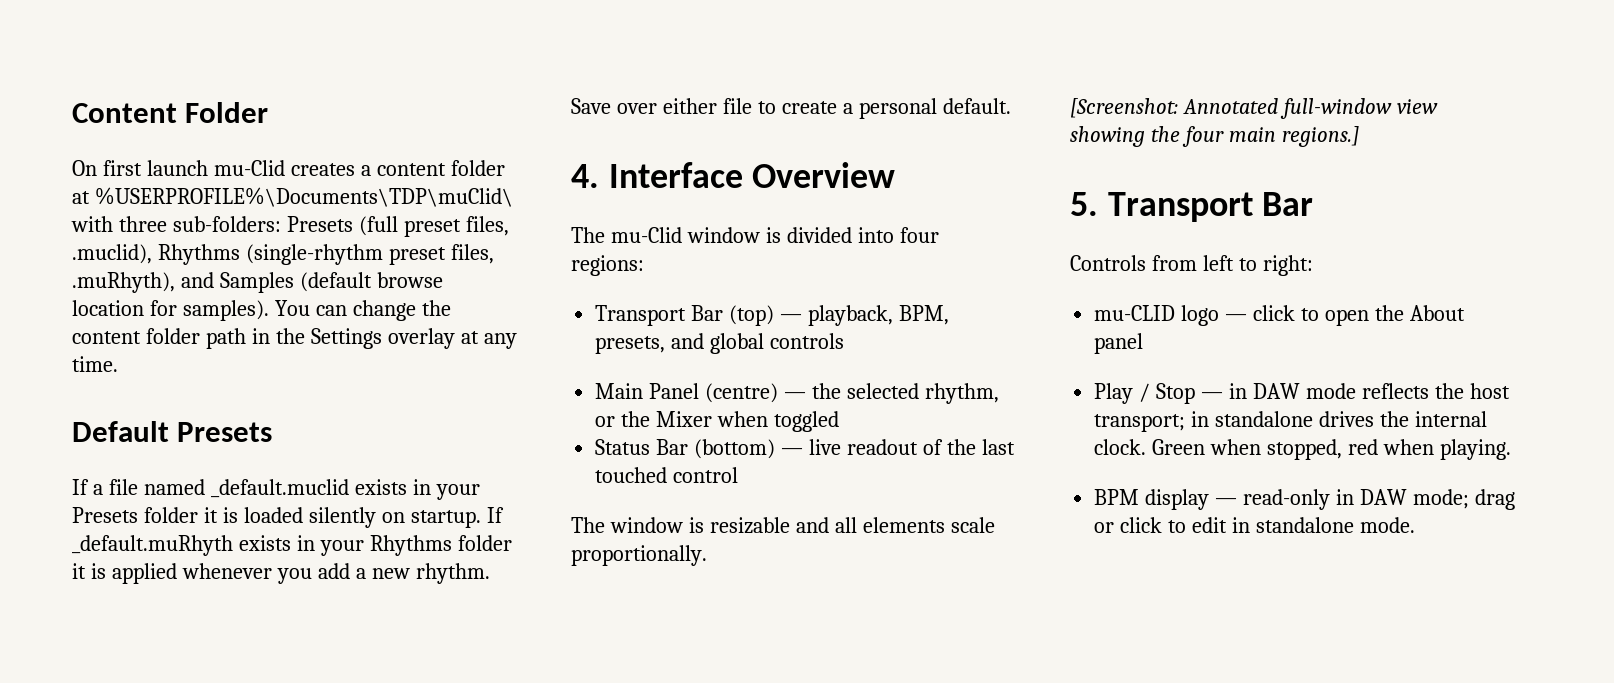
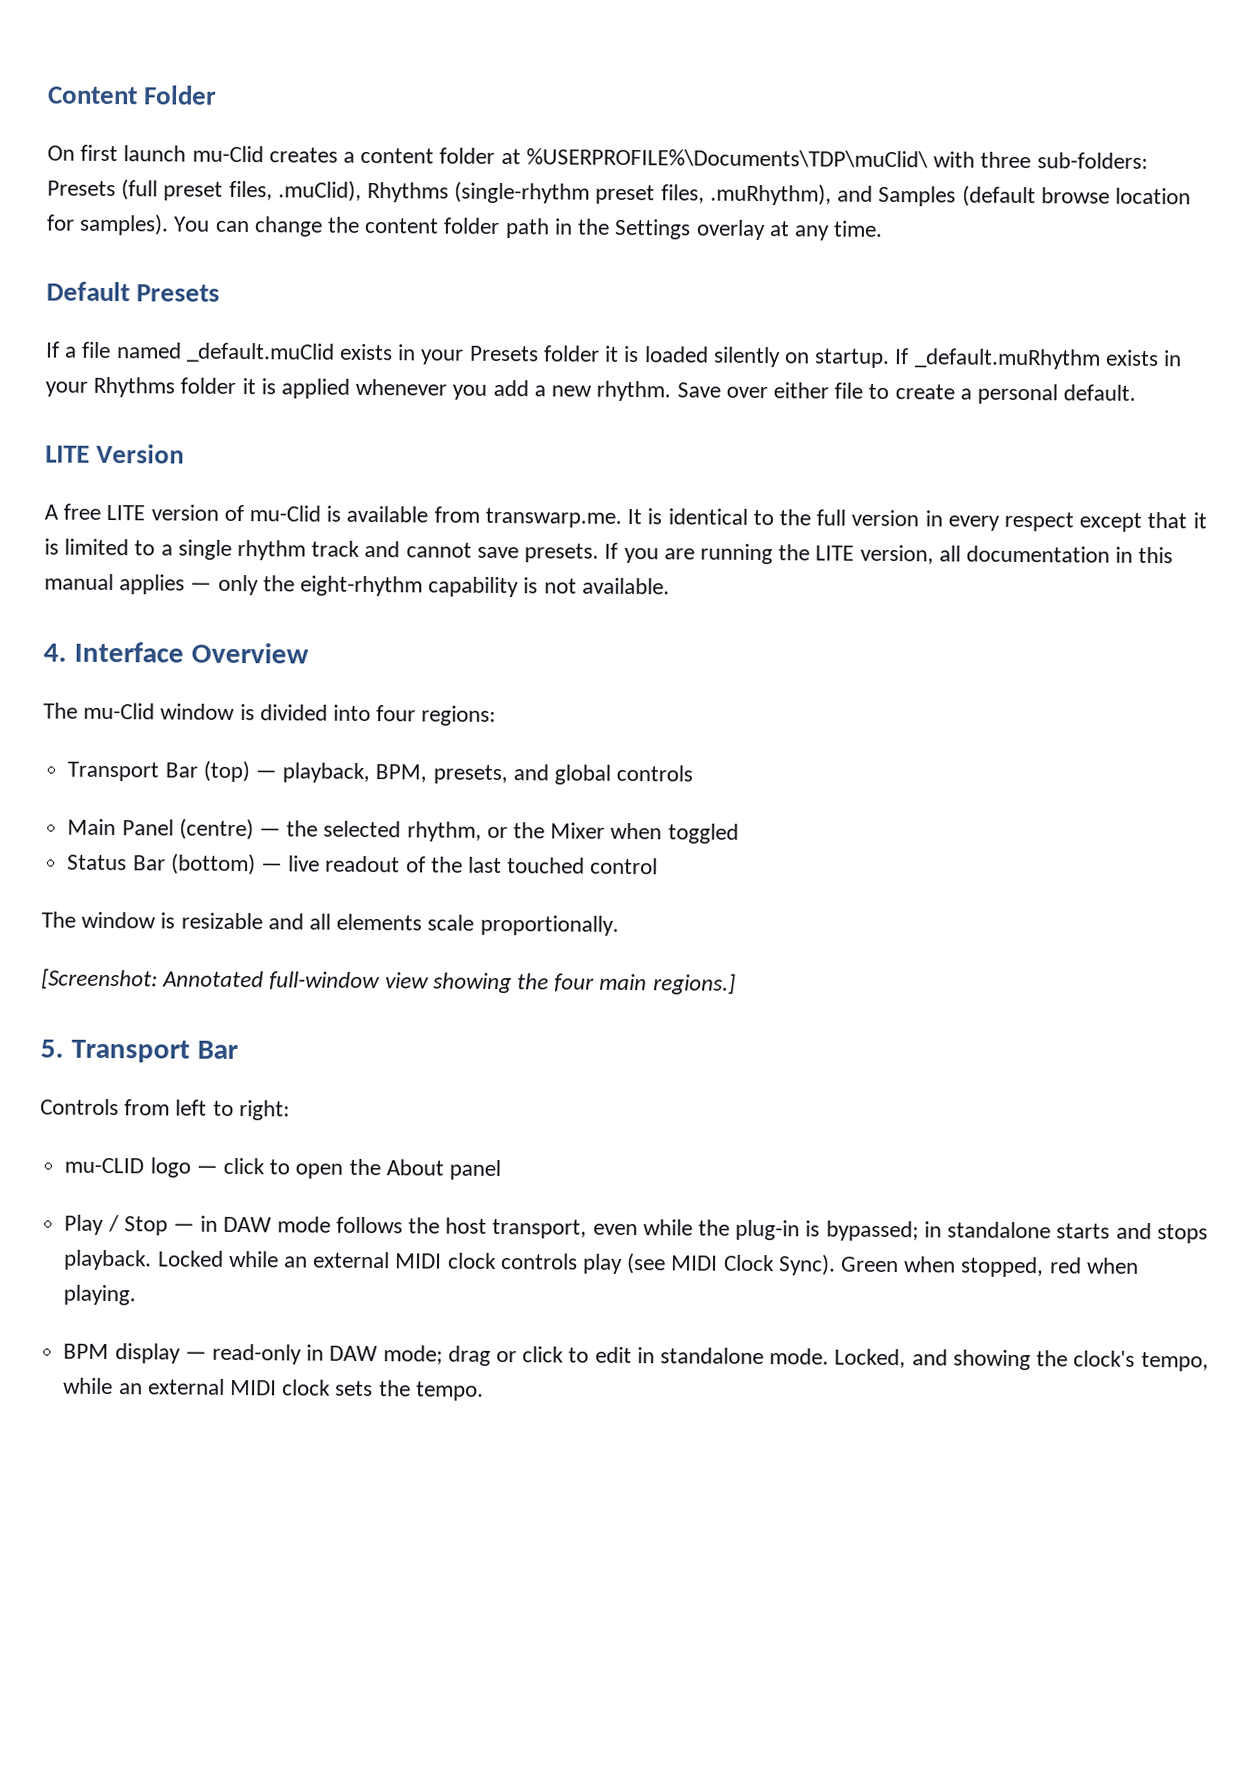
- On first launch mu-Clid creates a content folder at %USERPROFILE%\Documents\TDP\muClid\ with three sub-folders: Presets (full preset files, .muclid), Rhythms (single-rhythm preset files, .muRhyth), and Samples (default browse location for samples).
+ On first launch mu-Clid creates a content folder at %USERPROFILE%\Documents\TDP\muClid\ with three sub-folders: Presets (full preset files, .muClid), Rhythms (single-rhythm preset files, .muRhythm), and Samples (default browse location for samples).
- If a file named _default.muclid exists in your Presets folder it is loaded silently on startup.
+ If a file named _default.muClid exists in your Presets folder it is loaded silently on startup.
- If _default.muRhyth exists in your Rhythms folder it is applied whenever you add a new rhythm.
+ If _default.muRhythm exists in your Rhythms folder it is applied whenever you add a new rhythm.
+ LITE Version
+ A free LITE version of mu-Clid is available from transwarp.me. It is identical to the full version in every respect except that it is limited to a single rhythm track and cannot save presets. If you are running the LITE version, all documentation in this manual applies — only the eight-rhythm capability is not available.
- Play / Stop — in DAW mode reflects the host transport; in standalone drives the internal clock.
+ Play / Stop — in DAW mode follows the host transport, even while the plug-in is bypassed; in standalone starts and stops playback. Locked while an external MIDI clock controls play (see MIDI Clock Sync).
+ Locked, and showing the clock's tempo, while an external MIDI clock sets the tempo.

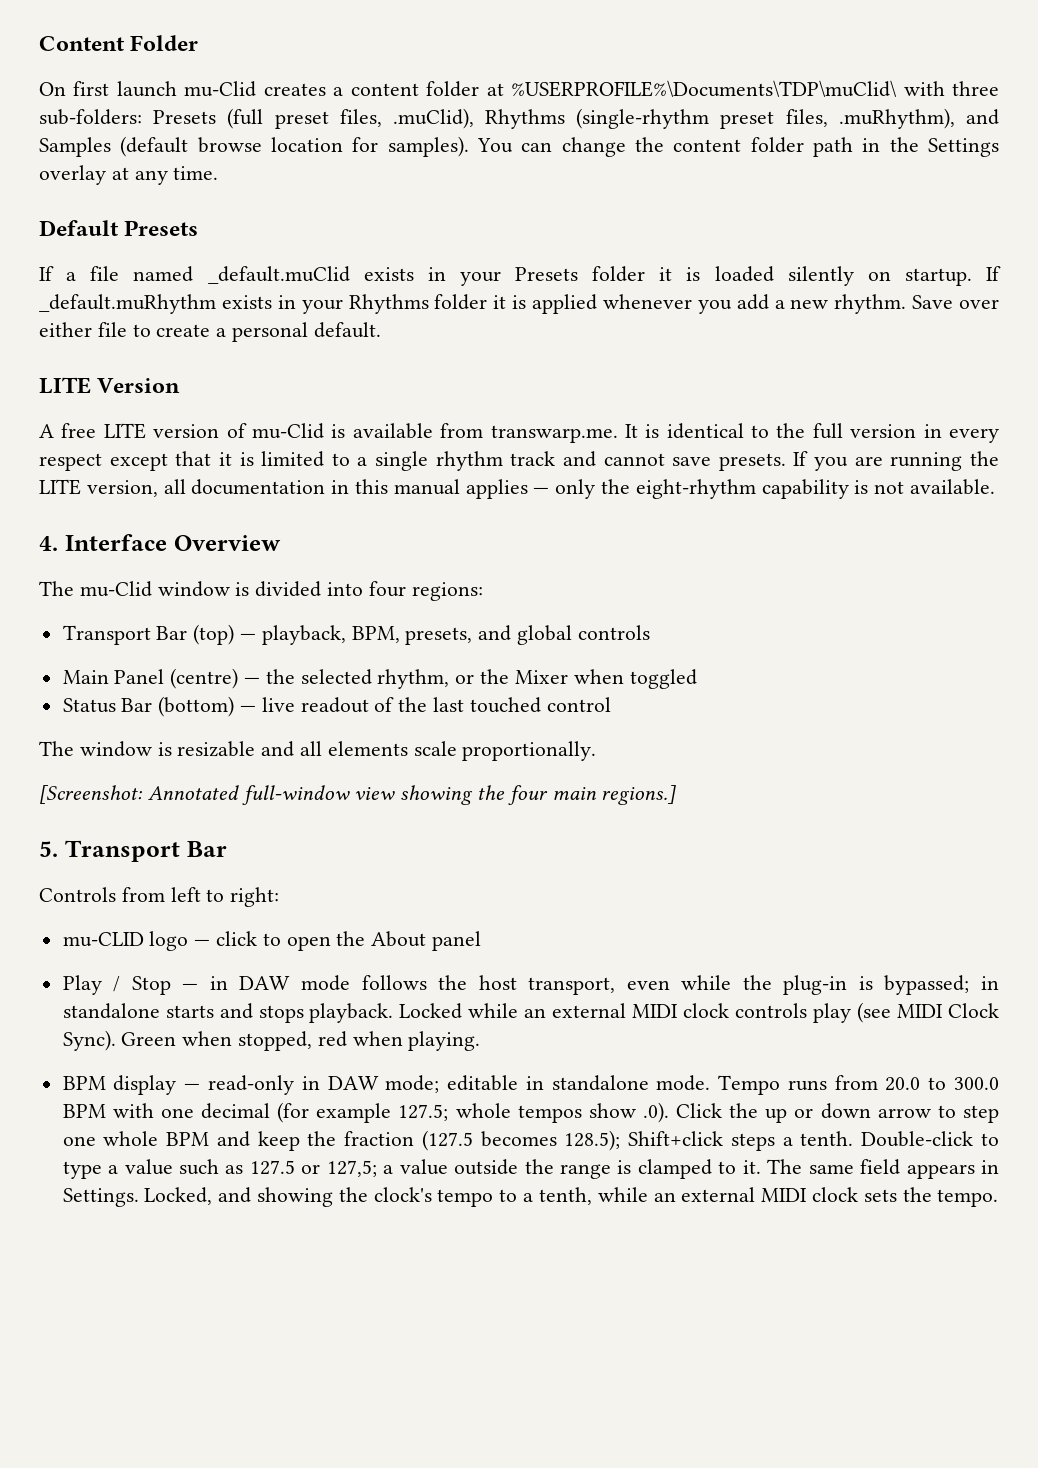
- BPM display — read-only in DAW mode; drag or click to edit in standalone mode.
+ BPM display — read-only in DAW mode; editable in standalone mode. Tempo runs from 20.0 to 300.0 BPM with one decimal (for example 127.5; whole tempos show .0). Click the up or down arrow to step one whole BPM and keep the fraction (127.5 becomes 128.5); Shift+click steps a tenth. Double-click to type a value such as 127.5 or 127,5; a value outside the range is clamped to it. The same field appears in Settings.
- Locked, and showing the clock's tempo, while an external MIDI clock sets the tempo.
+ Locked, and showing the clock's tempo to a tenth, while an external MIDI clock sets the tempo.

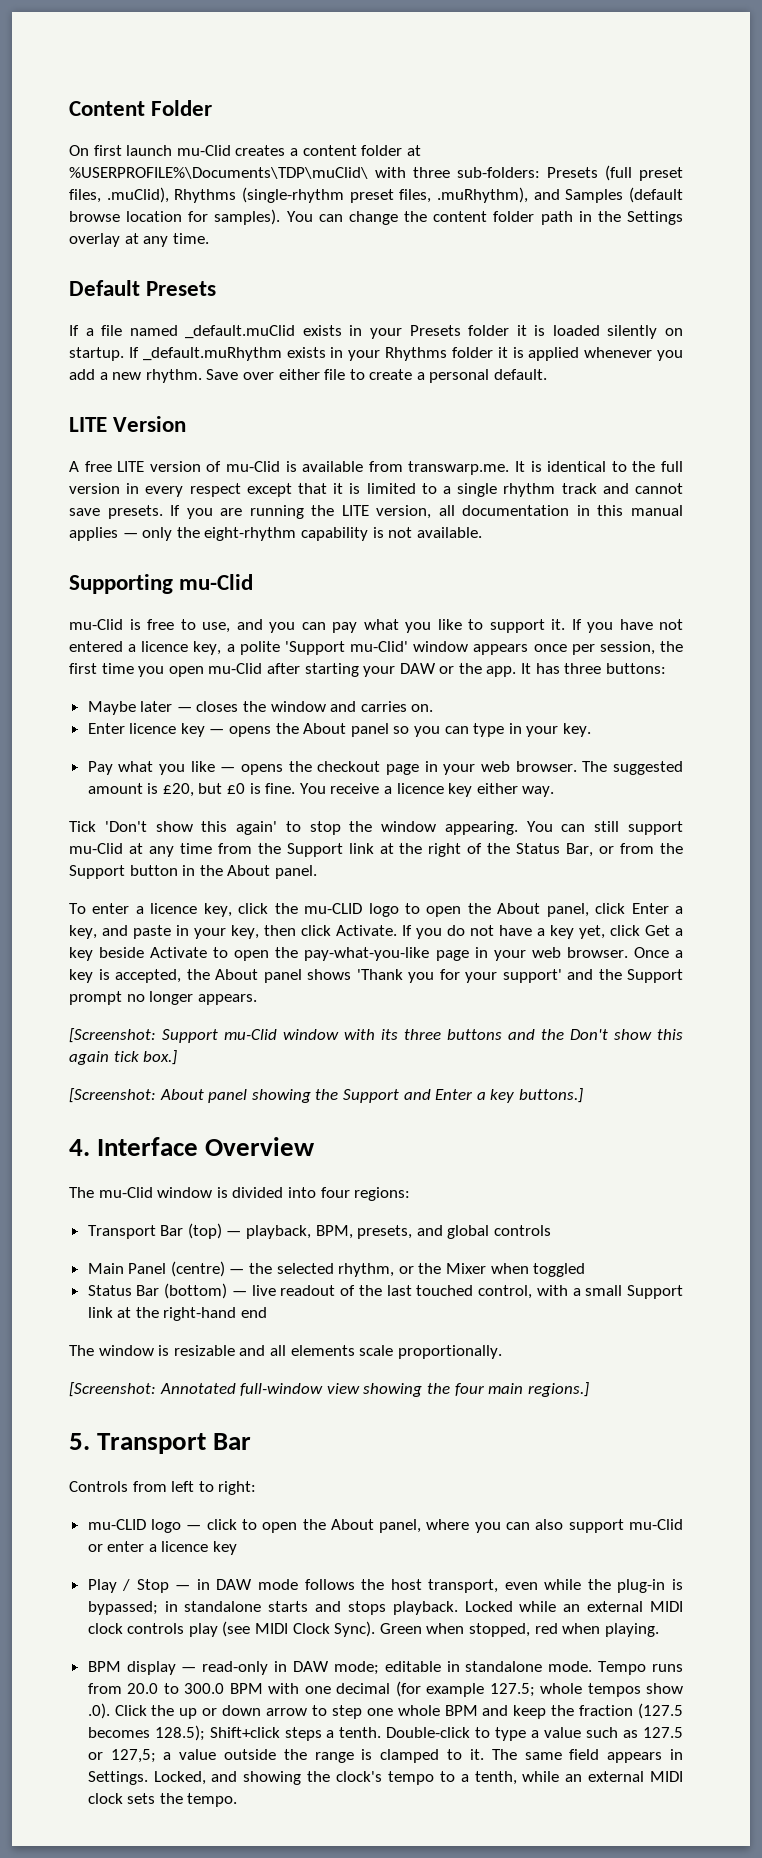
+ Supporting mu-Clid
+ mu-Clid is free to use, and you can pay what you like to support it. If you have not entered a licence key, a polite 'Support mu-Clid' window appears once per session, the first time you open mu-Clid after starting your DAW or the app. It has three buttons:
+ Maybe later — closes the window and carries on.
+ Enter licence key — opens the About panel so you can type in your key.
+ Pay what you like — opens the checkout page in your web browser. The suggested amount is £20, but £0 is fine. You receive a licence key either way.
+ Tick 'Don't show this again' to stop the window appearing. You can still support mu-Clid at any time from the Support link at the right of the Status Bar, or from the Support button in the About panel.
+ To enter a licence key, click the mu-CLID logo to open the About panel, click Enter a key, and paste in your key, then click Activate. If you do not have a key yet, click Get a key beside Activate to open the pay-what-you-like page in your web browser. Once a key is accepted, the About panel shows 'Thank you for your support' and the Support prompt no longer appears.
+ [Screenshot: Support mu-Clid window with its three buttons and the Don't show this again tick box.]
+ [Screenshot: About panel showing the Support and Enter a key buttons.]
- Status Bar (bottom) — live readout of the last touched control
+ Status Bar (bottom) — live readout of the last touched control, with a small Support link at the right-hand end
- mu-CLID logo — click to open the About panel
+ mu-CLID logo — click to open the About panel, where you can also support mu-Clid or enter a licence key

